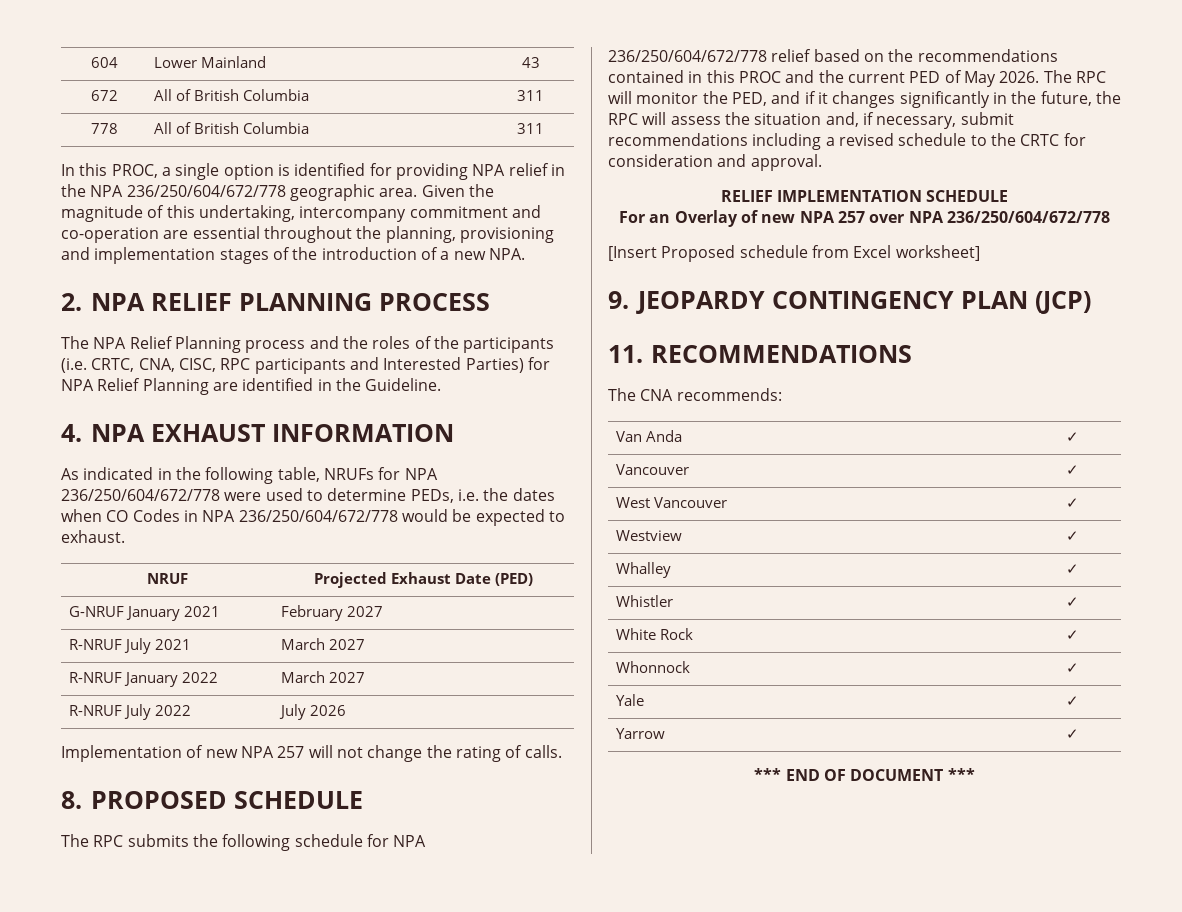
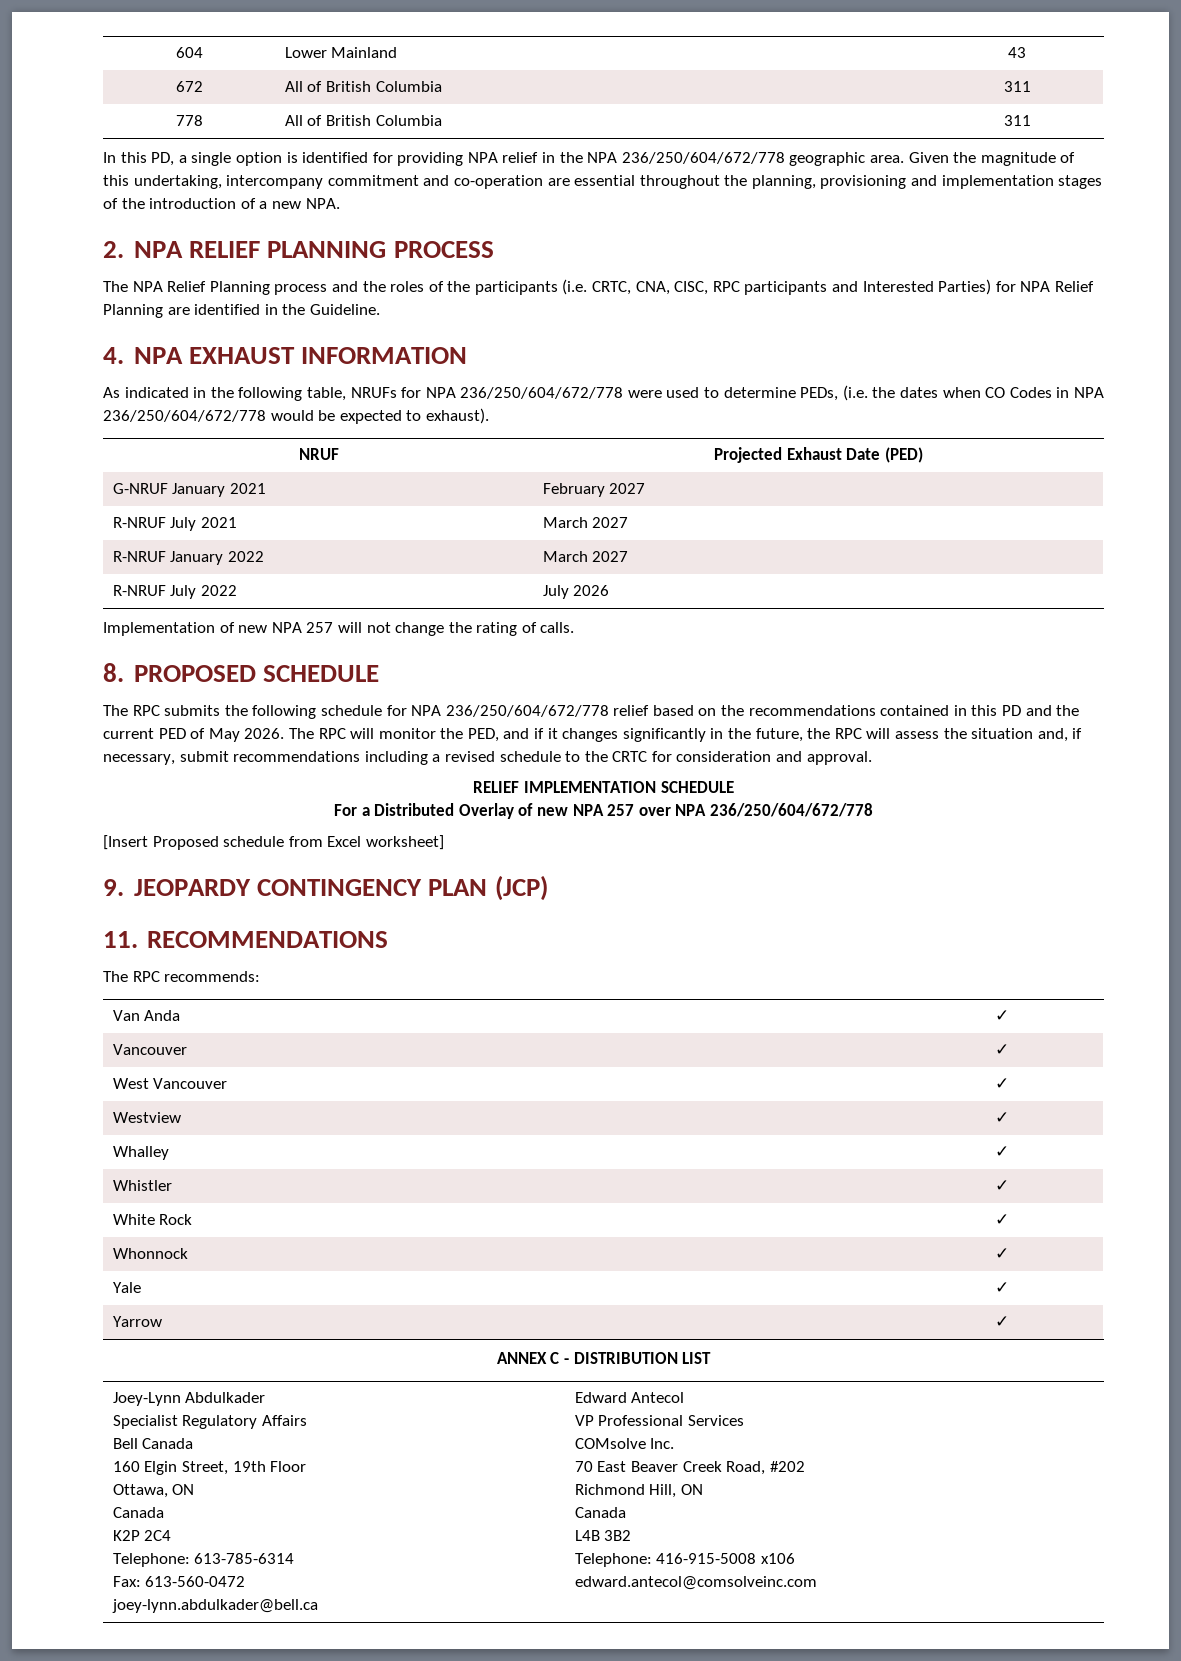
- In this PROC, a single option is identified for providing NPA relief in the NPA 236/250/604/672/778 geographic area.
+ In this PD, a single option is identified for providing NPA relief in the NPA 236/250/604/672/778 geographic area.
- As indicated in the following table, NRUFs for NPA 236/250/604/672/778 were used to determine PEDs, i.e. the dates when CO Codes in NPA 236/250/604/672/778 would be expected to exhaust.
+ As indicated in the following table, NRUFs for NPA 236/250/604/672/778 were used to determine PEDs, (i.e. the dates when CO Codes in NPA 236/250/604/672/778 would be expected to exhaust).
- The RPC submits the following schedule for NPA 236/250/604/672/778 relief based on the recommendations contained in this PROC and the current PED of May 2026.
+ The RPC submits the following schedule for NPA 236/250/604/672/778 relief based on the recommendations contained in this PD and the current PED of May 2026.
- For an Overlay of new NPA 257 over NPA 236/250/604/672/778
+ For a Distributed Overlay of new NPA 257 over NPA 236/250/604/672/778
- The CNA recommends:
+ The RPC recommends:
- *** END OF DOCUMENT ***
+ ANNEX C - DISTRIBUTION LIST
+ Joey-Lynn Abdulkader
+ Specialist Regulatory Affairs
+ Bell Canada
+ 160 Elgin Street, 19th Floor
+ Ottawa, ON
+ Canada
+ K2P 2C4
+ Telephone: 613-785-6314
+ Fax: 613-560-0472
+ joey-lynn.abdulkader@bell.ca | Edward Antecol
+ VP Professional Services
+ COMsolve Inc.
+ 70 East Beaver Creek Road, #202
+ Richmond Hill, ON
+ Canada
+ L4B 3B2
+ Telephone: 416-915-5008 x106
+ edward.antecol@comsolveinc.com

